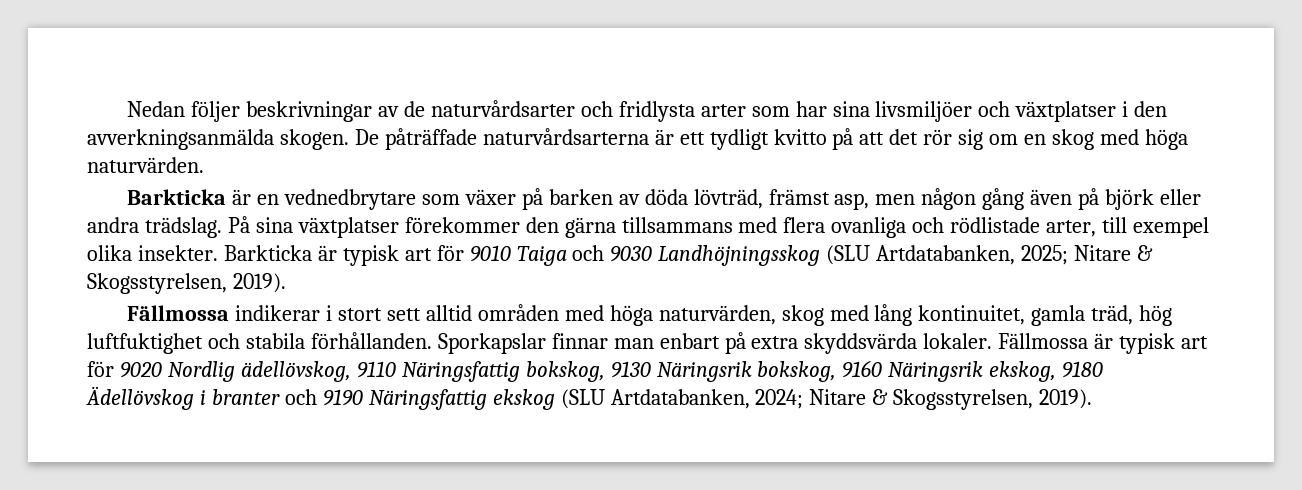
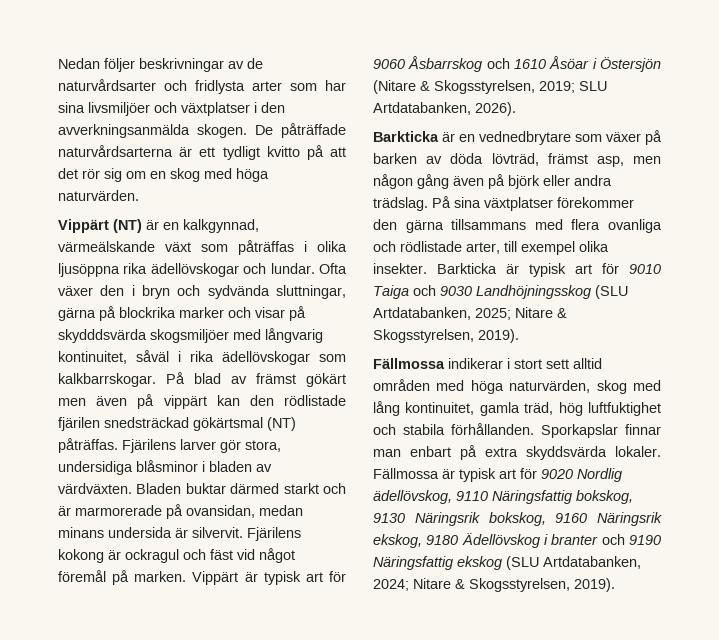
+ Vippärt (NT) är en kalkgynnad, värmeälskande växt som påträffas i olika ljusöppna rika ädellövskogar och lundar. Ofta växer den i bryn och sydvända sluttningar, gärna på blockrika marker och visar på skydddsvärda skogsmiljöer med långvarig kontinuitet, såväl i rika ädellövskogar som kalkbarrskogar. På blad av främst gökärt men även på vippärt kan den rödlistade fjärilen snedsträckad gökärtsmal (NT) påträffas. Fjärilens larver gör stora, undersidiga blåsminor i bladen av värdväxten. Bladen buktar därmed starkt och är marmorerade på ovansidan, medan minans undersida är silvervit. Fjärilens kokong är ockragul och fäst vid något föremål på marken. Vippärt är typisk art för 9060 Åsbarrskog och 1610 Åsöar i Östersjön (Nitare & Skogsstyrelsen, 2019; SLU Artdatabanken, 2026).

